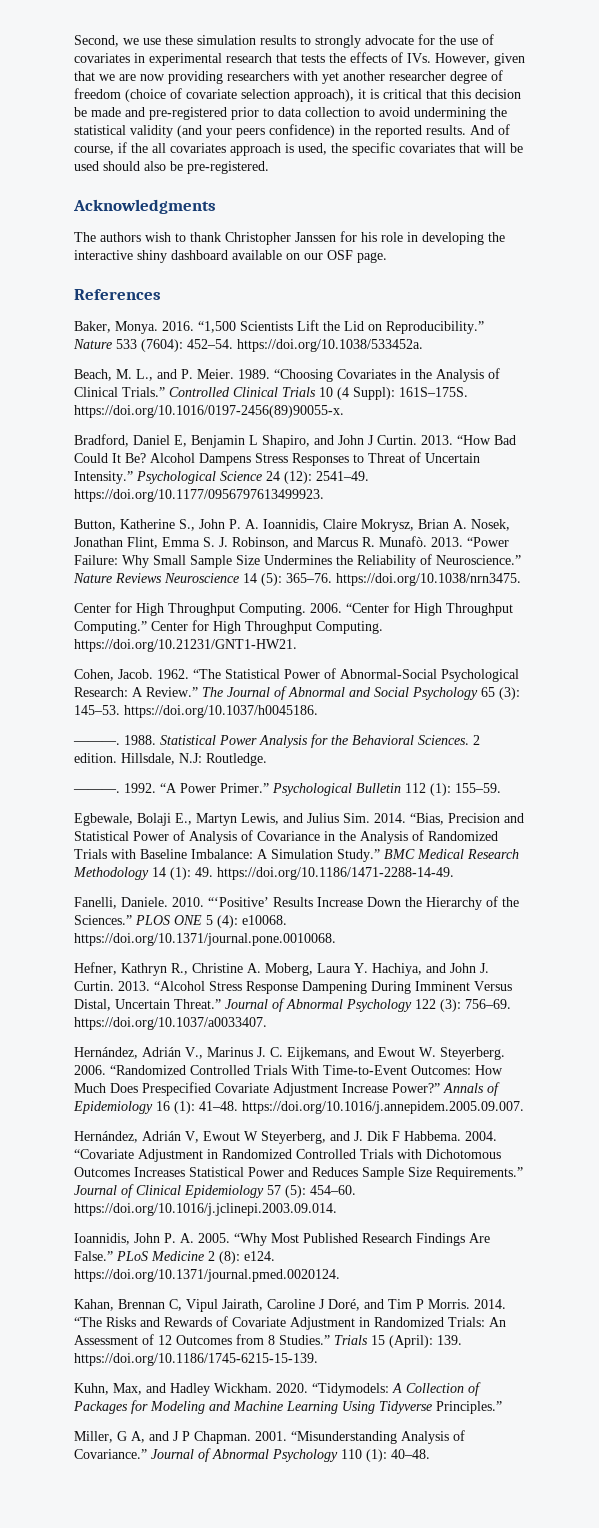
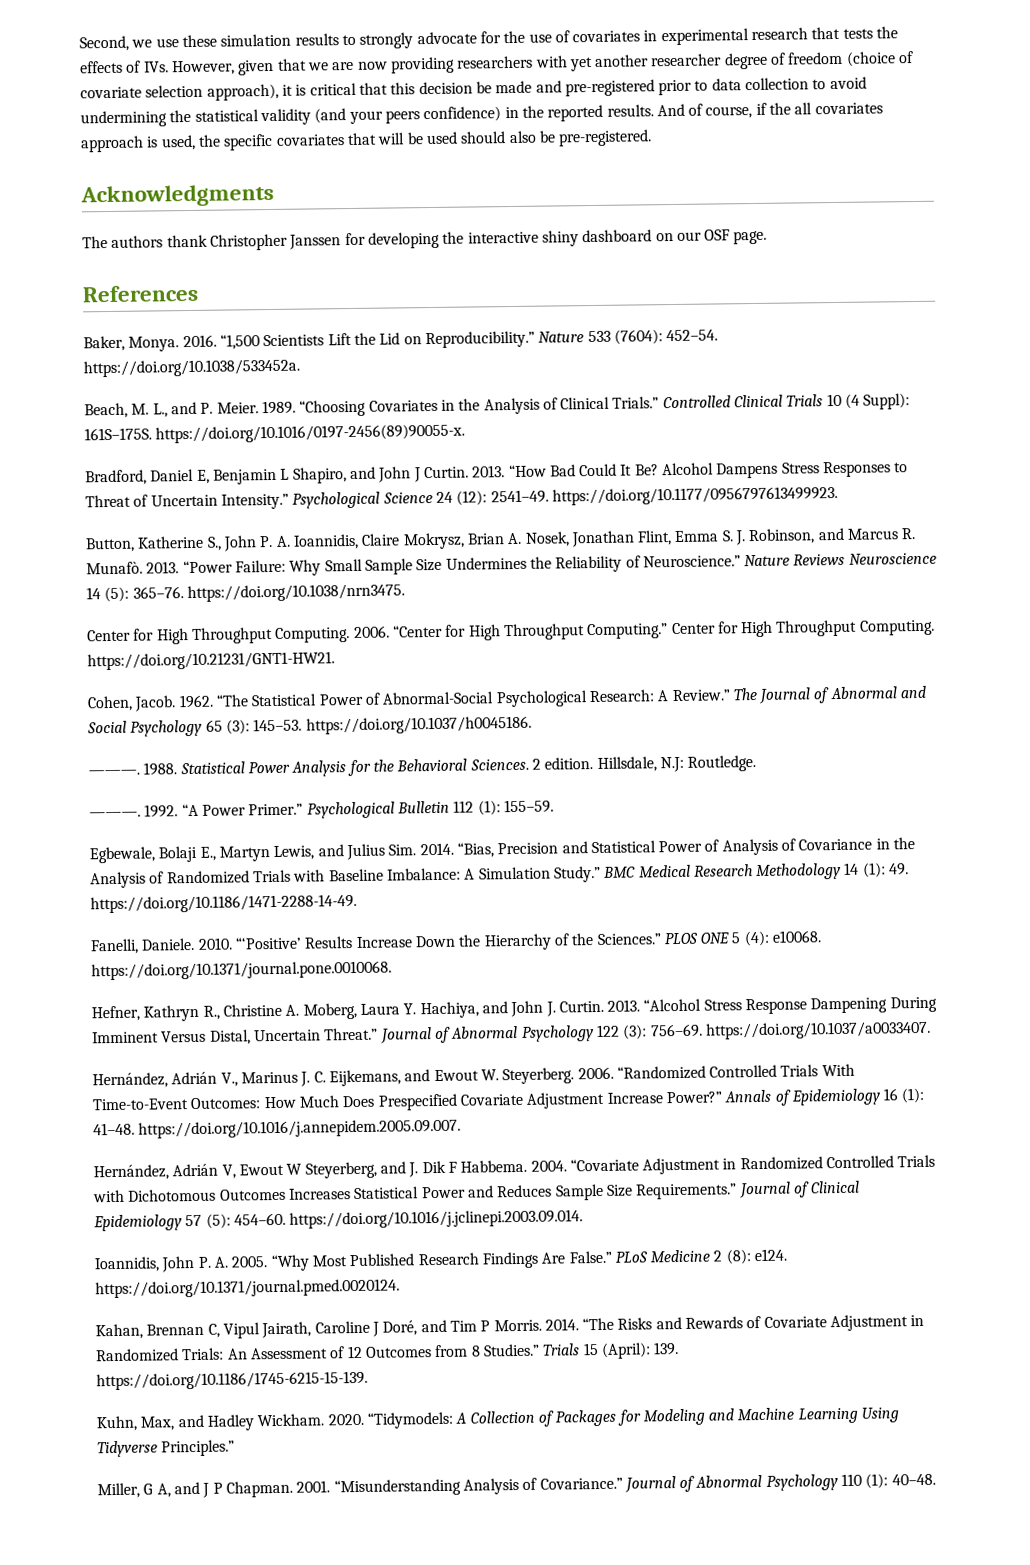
- The authors wish to thank Christopher Janssen for his role in developing the interactive shiny dashboard available on our OSF page.
+ The authors thank Christopher Janssen for developing the interactive shiny dashboard on our OSF page.

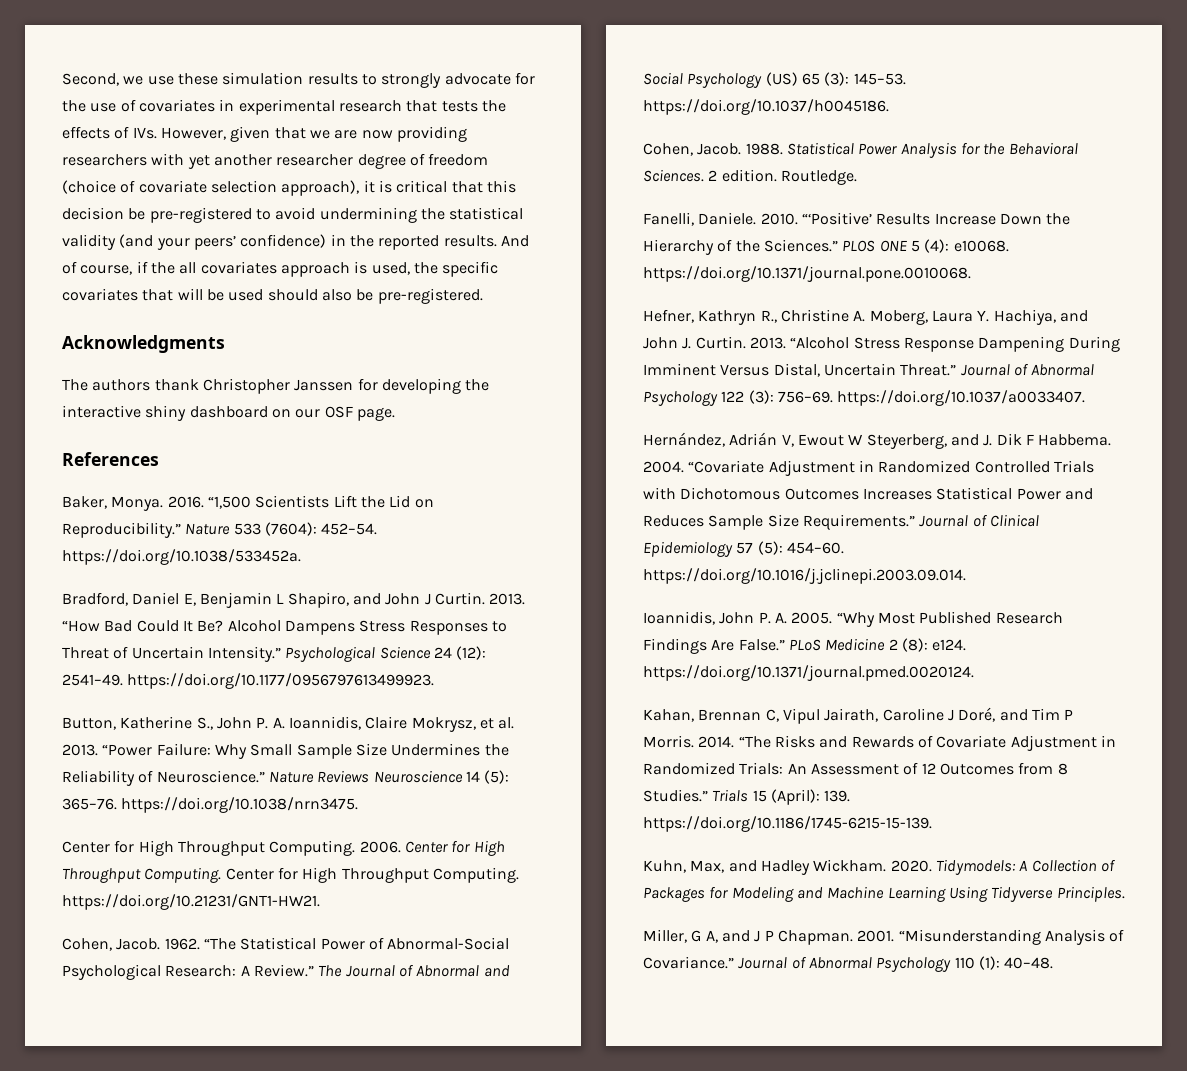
- Second, we use these simulation results to strongly advocate for the use of covariates in experimental research that tests the effects of IVs. However, given that we are now providing researchers with yet another researcher degree of freedom (choice of covariate selection approach), it is critical that this decision be made and pre-registered prior to data collection to avoid undermining the statistical validity (and your peers confidence) in the reported results.
+ Second, we use these simulation results to strongly advocate for the use of covariates in experimental research that tests the effects of IVs. However, given that we are now providing researchers with yet another researcher degree of freedom (choice of covariate selection approach), it is critical that this decision be pre-registered to avoid undermining the statistical validity (and your peers’ confidence) in the reported results.
- Beach, M. L., and P. Meier. 1989. “Choosing Covariates in the Analysis of Clinical Trials.” Controlled Clinical Trials 10 (4 Suppl): 161S–175S. https://doi.org/10.1016/0197-2456(89)90055-x.
- Button, Katherine S., John P. A. Ioannidis, Claire Mokrysz, Brian A. Nosek, Jonathan Flint, Emma S. J. Robinson, and Marcus R. Munafò. 2013.
+ Button, Katherine S., John P. A. Ioannidis, Claire Mokrysz, et al. 2013.
- 2006. “Center for High Throughput Computing.”
+ 2006. Center for High Throughput Computing.
- The Journal of Abnormal and Social Psychology 65 (3): 145–53. https://doi.org/10.1037/h0045186.
- ———.
+ The Journal of Abnormal and Social Psychology (US) 65 (3): 145–53. https://doi.org/10.1037/h0045186.
+ Cohen, Jacob.
- Hillsdale, N.J: Routledge.
+ Routledge.
- ———. 1992. “A Power Primer.” Psychological Bulletin 112 (1): 155–59.
- Egbewale, Bolaji E., Martyn Lewis, and Julius Sim. 2014. “Bias, Precision and Statistical Power of Analysis of Covariance in the Analysis of Randomized Trials with Baseline Imbalance: A Simulation Study.” BMC Medical Research Methodology 14 (1): 49. https://doi.org/10.1186/1471-2288-14-49.
- Hernández, Adrián V., Marinus J. C. Eijkemans, and Ewout W. Steyerberg. 2006. “Randomized Controlled Trials With Time-to-Event Outcomes: How Much Does Prespecified Covariate Adjustment Increase Power?” Annals of Epidemiology 16 (1): 41–48. https://doi.org/10.1016/j.annepidem.2005.09.007.
- “Tidymodels: A Collection of Packages for Modeling and Machine Learning Using Tidyverse Principles.”
+ Tidymodels: A Collection of Packages for Modeling and Machine Learning Using Tidyverse Principles.

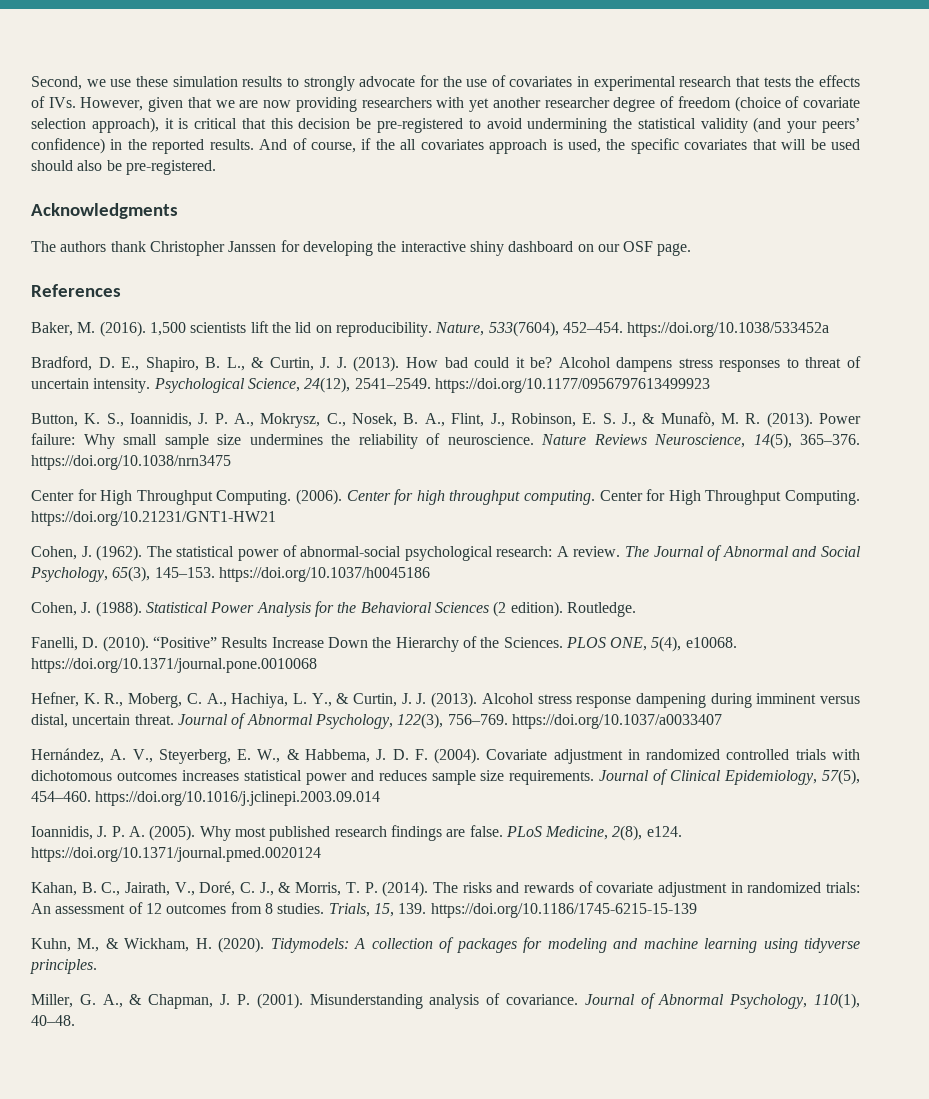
- Baker, Monya. 2016. “1,500 Scientists Lift the Lid on Reproducibility.” Nature 533 (7604): 452–54. https://doi.org/10.1038/533452a.
- Bradford, Daniel E, Benjamin L Shapiro, and John J Curtin. 2013. “How Bad Could It Be? Alcohol Dampens Stress Responses to Threat of Uncertain Intensity.” Psychological Science 24 (12): 2541–49. https://doi.org/10.1177/0956797613499923.
- Button, Katherine S., John P. A. Ioannidis, Claire Mokrysz, et al. 2013. “Power Failure: Why Small Sample Size Undermines the Reliability of Neuroscience.” Nature Reviews Neuroscience 14 (5): 365–76. https://doi.org/10.1038/nrn3475.
- Center for High Throughput Computing. 2006. Center for High Throughput Computing. Center for High Throughput Computing. https://doi.org/10.21231/GNT1-HW21.
- Cohen, Jacob. 1962. “The Statistical Power of Abnormal-Social Psychological Research: A Review.”
+ Baker, M. (2016). 1,500 scientists lift the lid on reproducibility. Nature, 533(7604), 452–454. https://doi.org/10.1038/533452a
+ Bradford, D. E., Shapiro, B. L., & Curtin, J. J. (2013). How bad could it be? Alcohol dampens stress responses to threat of uncertain intensity. Psychological Science, 24(12), 2541–2549. https://doi.org/10.1177/0956797613499923
+ Button, K. S., Ioannidis, J. P. A., Mokrysz, C., Nosek, B. A., Flint, J., Robinson, E. S. J., & Munafò, M. R. (2013). Power failure: Why small sample size undermines the reliability of neuroscience. Nature Reviews Neuroscience, 14(5), 365–376. https://doi.org/10.1038/nrn3475
+ Center for High Throughput Computing. (2006). Center for high throughput computing. Center for High Throughput Computing. https://doi.org/10.21231/GNT1-HW21
+ Cohen, J. (1962). The statistical power of abnormal-social psychological research: A review.
- The Journal of Abnormal and Social Psychology (US) 65 (3): 145–53. https://doi.org/10.1037/h0045186.
- Cohen, Jacob. 1988.
+ The Journal of Abnormal and Social Psychology, 65(3), 145–153. https://doi.org/10.1037/h0045186
+ Cohen, J. (1988).
- Statistical Power Analysis for the Behavioral Sciences. 2 edition.
+ Statistical Power Analysis for the Behavioral Sciences (2 edition).
- Fanelli, Daniele. 2010. “‘Positive’ Results Increase Down the Hierarchy of the Sciences.” PLOS ONE 5 (4): e10068. https://doi.org/10.1371/journal.pone.0010068.
- Hefner, Kathryn R., Christine A. Moberg, Laura Y. Hachiya, and John J. Curtin. 2013. “Alcohol Stress Response Dampening During Imminent Versus Distal, Uncertain Threat.” Journal of Abnormal Psychology 122 (3): 756–69. https://doi.org/10.1037/a0033407.
- Hernández, Adrián V, Ewout W Steyerberg, and J. Dik F Habbema. 2004. “Covariate Adjustment in Randomized Controlled Trials with Dichotomous Outcomes Increases Statistical Power and Reduces Sample Size Requirements.” Journal of Clinical Epidemiology 57 (5): 454–60. https://doi.org/10.1016/j.jclinepi.2003.09.014.
- Ioannidis, John P. A. 2005. “Why Most Published Research Findings Are False.” PLoS Medicine 2 (8): e124. https://doi.org/10.1371/journal.pmed.0020124.
- Kahan, Brennan C, Vipul Jairath, Caroline J Doré, and Tim P Morris. 2014. “The Risks and Rewards of Covariate Adjustment in Randomized Trials: An Assessment of 12 Outcomes from 8 Studies.” Trials 15 (April): 139. https://doi.org/10.1186/1745-6215-15-139.
- Kuhn, Max, and Hadley Wickham. 2020. Tidymodels: A Collection of Packages for Modeling and Machine Learning Using Tidyverse Principles.
- Miller, G A, and J P Chapman. 2001. “Misunderstanding Analysis of Covariance.” Journal of Abnormal Psychology 110 (1): 40–48.
+ Fanelli, D. (2010). “Positive” Results Increase Down the Hierarchy of the Sciences. PLOS ONE, 5(4), e10068. https://doi.org/10.1371/journal.pone.0010068
+ Hefner, K. R., Moberg, C. A., Hachiya, L. Y., & Curtin, J. J. (2013). Alcohol stress response dampening during imminent versus distal, uncertain threat. Journal of Abnormal Psychology, 122(3), 756–769. https://doi.org/10.1037/a0033407
+ Hernández, A. V., Steyerberg, E. W., & Habbema, J. D. F. (2004). Covariate adjustment in randomized controlled trials with dichotomous outcomes increases statistical power and reduces sample size requirements. Journal of Clinical Epidemiology, 57(5), 454–460. https://doi.org/10.1016/j.jclinepi.2003.09.014
+ Ioannidis, J. P. A. (2005). Why most published research findings are false. PLoS Medicine, 2(8), e124. https://doi.org/10.1371/journal.pmed.0020124
+ Kahan, B. C., Jairath, V., Doré, C. J., & Morris, T. P. (2014). The risks and rewards of covariate adjustment in randomized trials: An assessment of 12 outcomes from 8 studies. Trials, 15, 139. https://doi.org/10.1186/1745-6215-15-139
+ Kuhn, M., & Wickham, H. (2020). Tidymodels: A collection of packages for modeling and machine learning using tidyverse principles.
+ Miller, G. A., & Chapman, J. P. (2001). Misunderstanding analysis of covariance. Journal of Abnormal Psychology, 110(1), 40–48.

